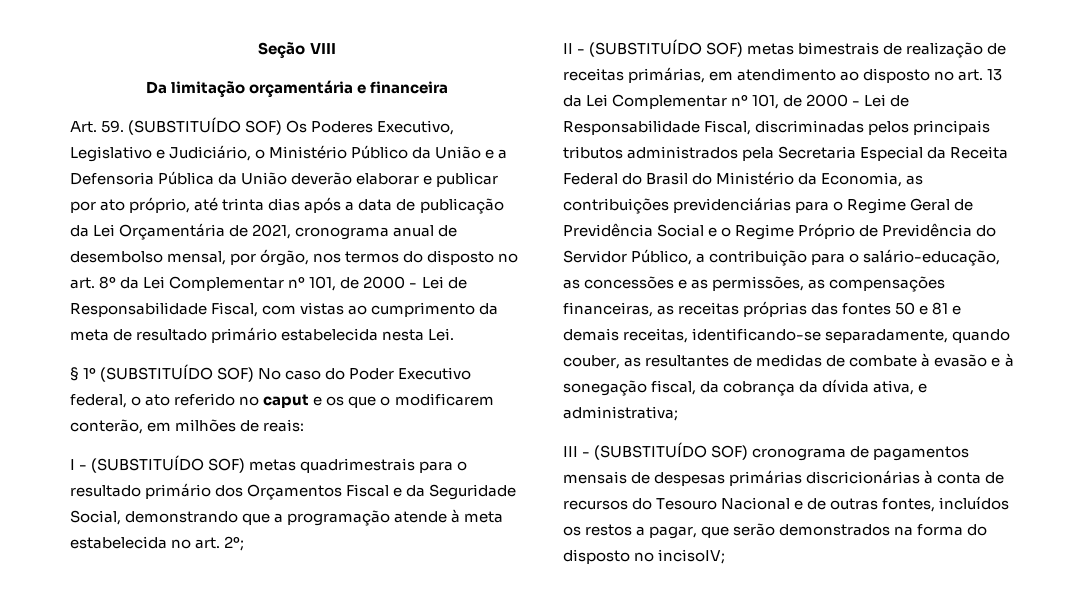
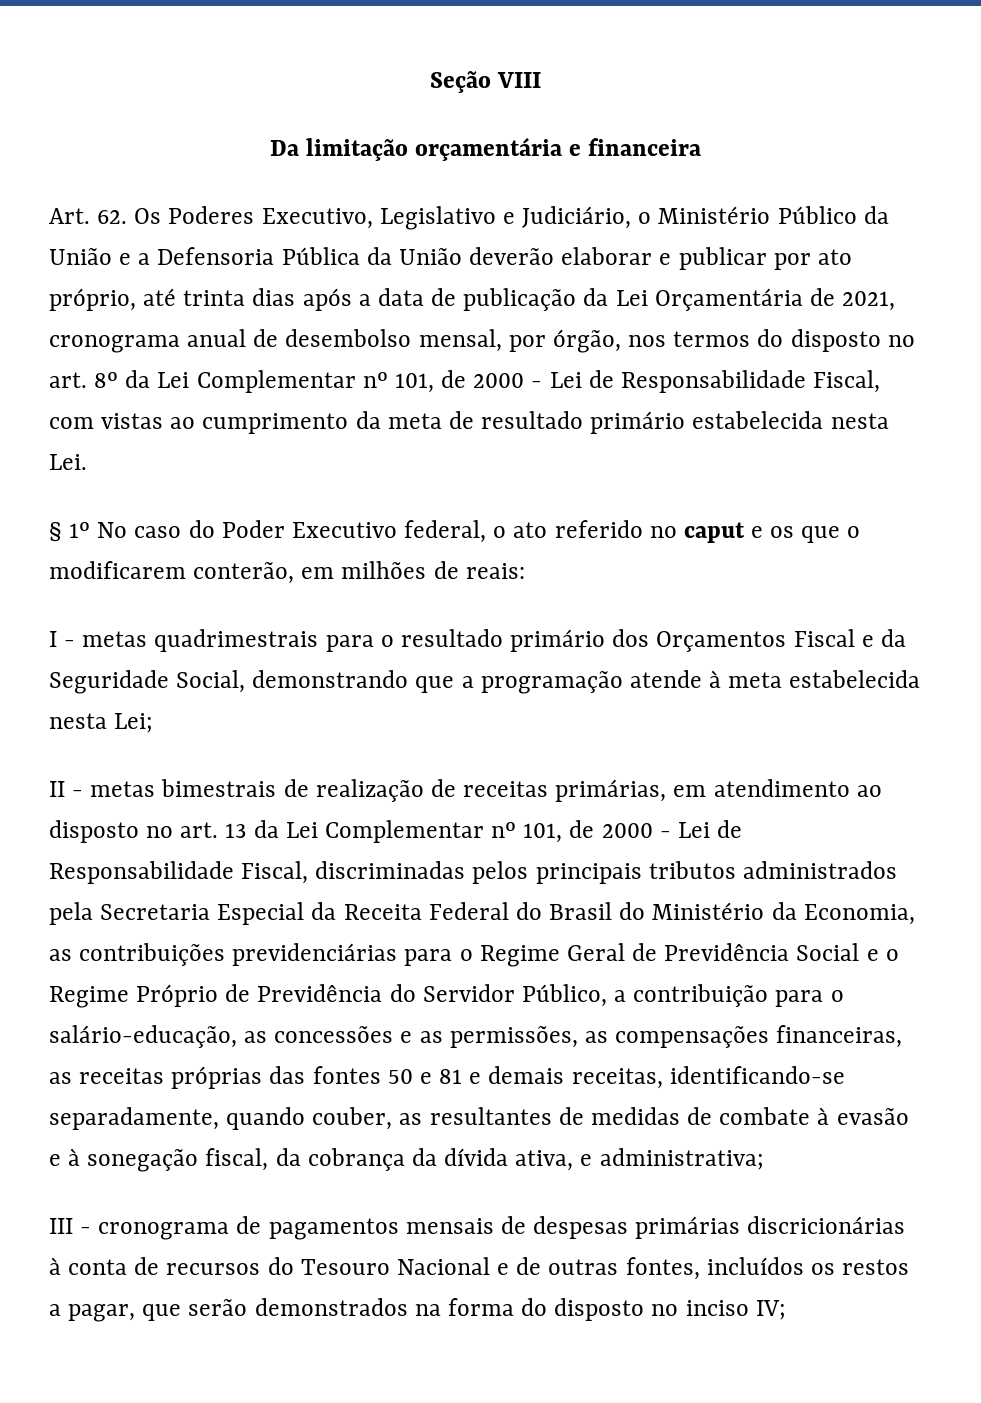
- Art. 59. (SUBSTITUÍDO SOF) Os Poderes Executivo, Legislativo e Judiciário, o Ministério Público da União e a Defensoria Pública da União deverão elaborar e publicar por ato próprio, até trinta dias após a data de publicação da Lei Orçamentária de 2021, cronograma anual de desembolso mensal, por órgão, nos termos do disposto no art. 8º da Lei Complementar nº 101, de 2000 - Lei de Responsabilidade Fiscal, com vistas ao cumprimento da meta de resultado primário estabelecida nesta Lei.
+ Art. 62. Os Poderes Executivo, Legislativo e Judiciário, o Ministério Público da União e a Defensoria Pública da União deverão elaborar e publicar por ato próprio, até trinta dias após a data de publicação da Lei Orçamentária de 2021, cronograma anual de desembolso mensal, por órgão, nos termos do disposto no art. 8º da Lei Complementar nº 101, de 2000 - Lei de Responsabilidade Fiscal, com vistas ao cumprimento da meta de resultado primário estabelecida nesta Lei.
- § 1º (SUBSTITUÍDO SOF) No caso do Poder Executivo federal, o ato referido no caput e os que o modificarem conterão, em milhões de reais:
+ § 1º No caso do Poder Executivo federal, o ato referido no caput e os que o modificarem conterão, em milhões de reais:
- I - (SUBSTITUÍDO SOF) metas quadrimestrais para o resultado primário dos Orçamentos Fiscal e da Seguridade Social, demonstrando que a programação atende à meta estabelecida no art. 2º;
+ I - metas quadrimestrais para o resultado primário dos Orçamentos Fiscal e da Seguridade Social, demonstrando que a programação atende à meta estabelecida nesta Lei;
- II - (SUBSTITUÍDO SOF) metas bimestrais de realização de receitas primárias, em atendimento ao disposto no art. 13 da Lei Complementar nº 101, de 2000 - Lei de Responsabilidade Fiscal, discriminadas pelos principais tributos administrados pela Secretaria Especial da Receita Federal do Brasil do Ministério da Economia, as contribuições previdenciárias para o Regime Geral de Previdência Social e o Regime Próprio de Previdência do Servidor Público, a contribuição para o salário-educação, as concessões e as permissões, as compensações financeiras, as receitas próprias das fontes 50 e 81 e demais receitas, identificando-se separadamente, quando couber, as resultantes de medidas de combate à evasão e à sonegação fiscal, da cobrança da dívida ativa, e administrativa;
+ II - metas bimestrais de realização de receitas primárias, em atendimento ao disposto no art. 13 da Lei Complementar nº 101, de 2000 - Lei de Responsabilidade Fiscal, discriminadas pelos principais tributos administrados pela Secretaria Especial da Receita Federal do Brasil do Ministério da Economia, as contribuições previdenciárias para o Regime Geral de Previdência Social e o Regime Próprio de Previdência do Servidor Público, a contribuição para o salário-educação, as concessões e as permissões, as compensações financeiras, as receitas próprias das fontes 50 e 81 e demais receitas, identificando-se separadamente, quando couber, as resultantes de medidas de combate à evasão e à sonegação fiscal, da cobrança da dívida ativa, e administrativa;
- III - (SUBSTITUÍDO SOF) cronograma de pagamentos mensais de despesas primárias discricionárias à conta de recursos do Tesouro Nacional e de outras fontes, incluídos os restos a pagar, que serão demonstrados na forma do disposto no incisoIV;
+ III - cronograma de pagamentos mensais de despesas primárias discricionárias à conta de recursos do Tesouro Nacional e de outras fontes, incluídos os restos a pagar, que serão demonstrados na forma do disposto no inciso IV;

